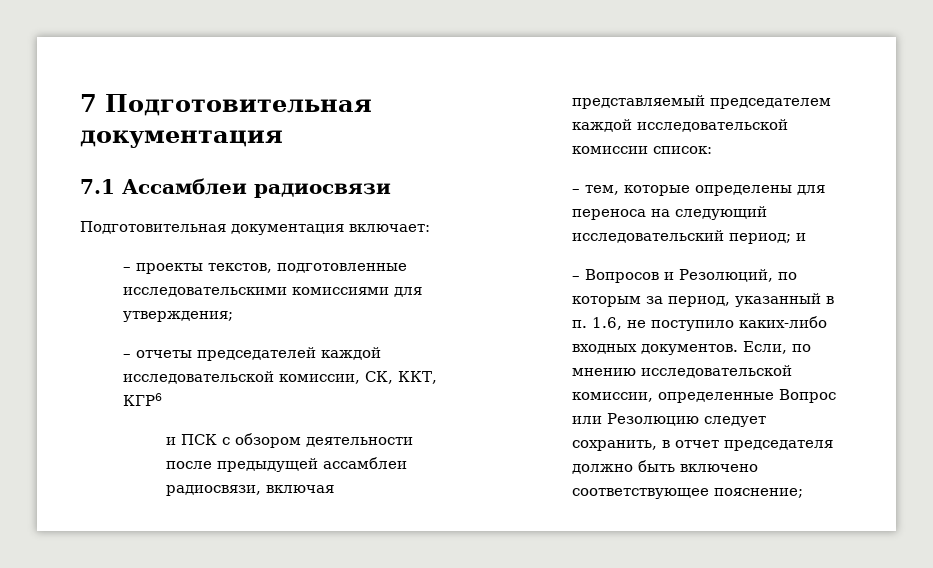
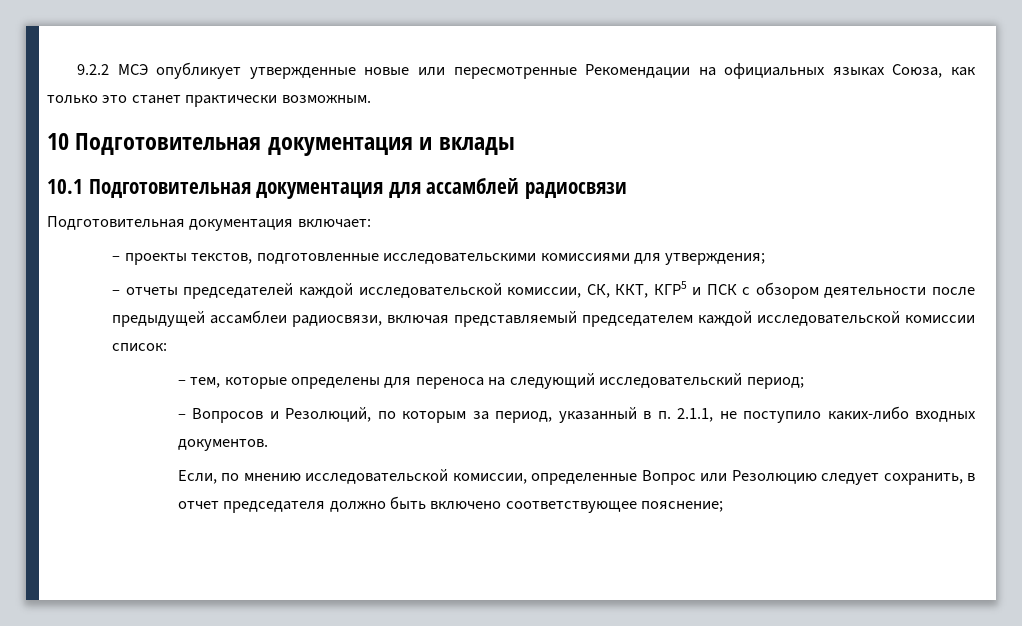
- 7 Подготовительная документация
- 7.1 Ассамблеи радиосвязи
+ 9.2.2 МСЭ опубликует утвержденные новые или пересмотренные Рекомендации на официальных языках Союза, как только это станет практически возможным.
+ 10 Подготовительная документация и вклады
+ 10.1 Подготовительная документация для ассамблей радиосвязи
- – отчеты председателей каждой исследовательской комиссии, СК, ККТ, КГР6
- и ПСК с обзором деятельности после предыдущей ассамблеи радиосвязи, включая представляемый председателем каждой исследовательской комиссии список:
+ – отчеты председателей каждой исследовательской комиссии, СК, ККТ, КГР5 и ПСК с обзором деятельности после предыдущей ассамблеи радиосвязи, включая представляемый председателем каждой исследовательской комиссии список:
- – тем, которые определены для переноса на следующий исследовательский период; и
+ – тем, которые определены для переноса на следующий исследовательский период;
- – Вопросов и Резолюций, по которым за период, указанный в п. 1.6, не поступило каких-либо входных документов. Если, по мнению исследовательской комиссии, определенные Вопрос или Резолюцию следует сохранить, в отчет председателя должно быть включено соответствующее пояснение;
+ – Вопросов и Резолюций, по которым за период, указанный в п. 2.1.1, не поступило каких-либо входных документов.
+ Если, по мнению исследовательской комиссии, определенные Вопрос или Резолюцию следует сохранить, в отчет председателя должно быть включено соответствующее пояснение;

